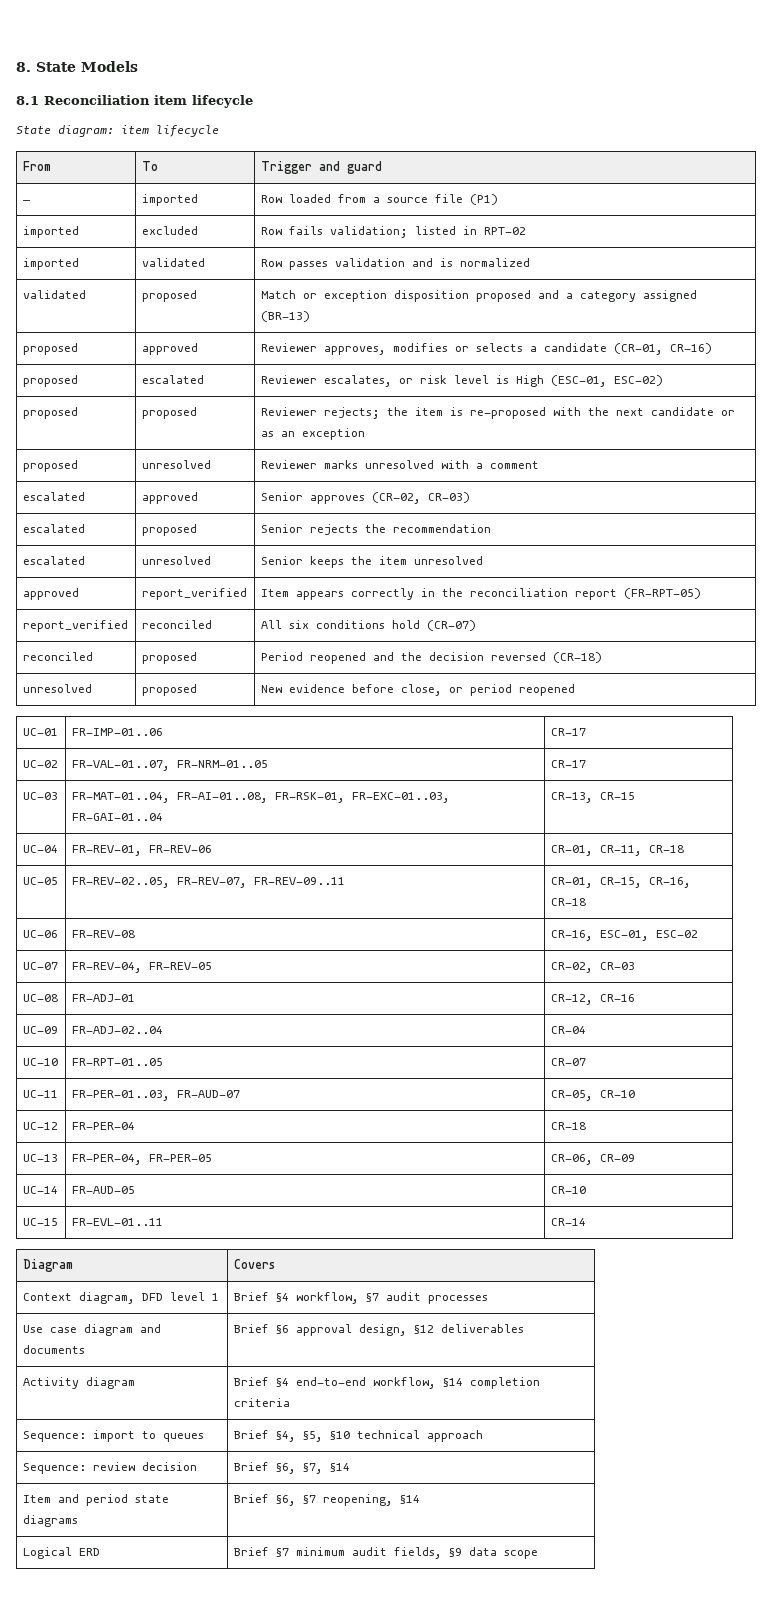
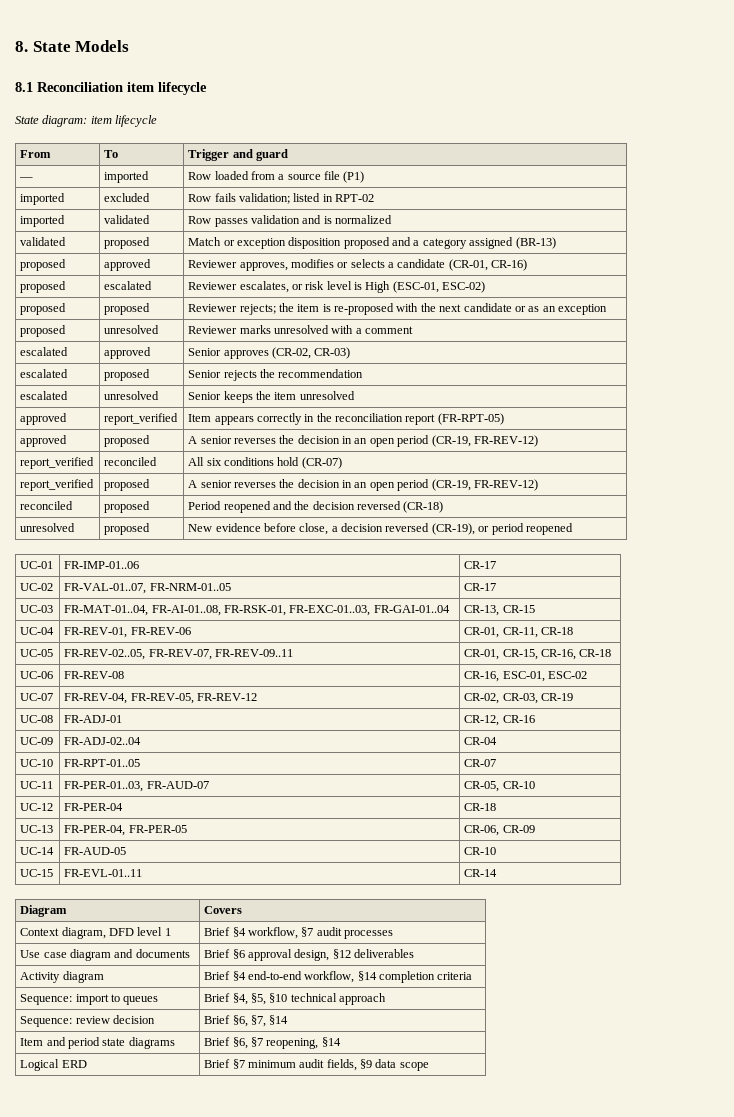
+ approved | proposed | A senior reverses the decision in an open period (CR-19, FR-REV-12)
+ report_verified | proposed | A senior reverses the decision in an open period (CR-19, FR-REV-12)
- unresolved | proposed | New evidence before close, or period reopened
+ unresolved | proposed | New evidence before close, a decision reversed (CR-19), or period reopened
- UC-07 | FR-REV-04, FR-REV-05 | CR-02, CR-03
+ UC-07 | FR-REV-04, FR-REV-05, FR-REV-12 | CR-02, CR-03, CR-19

